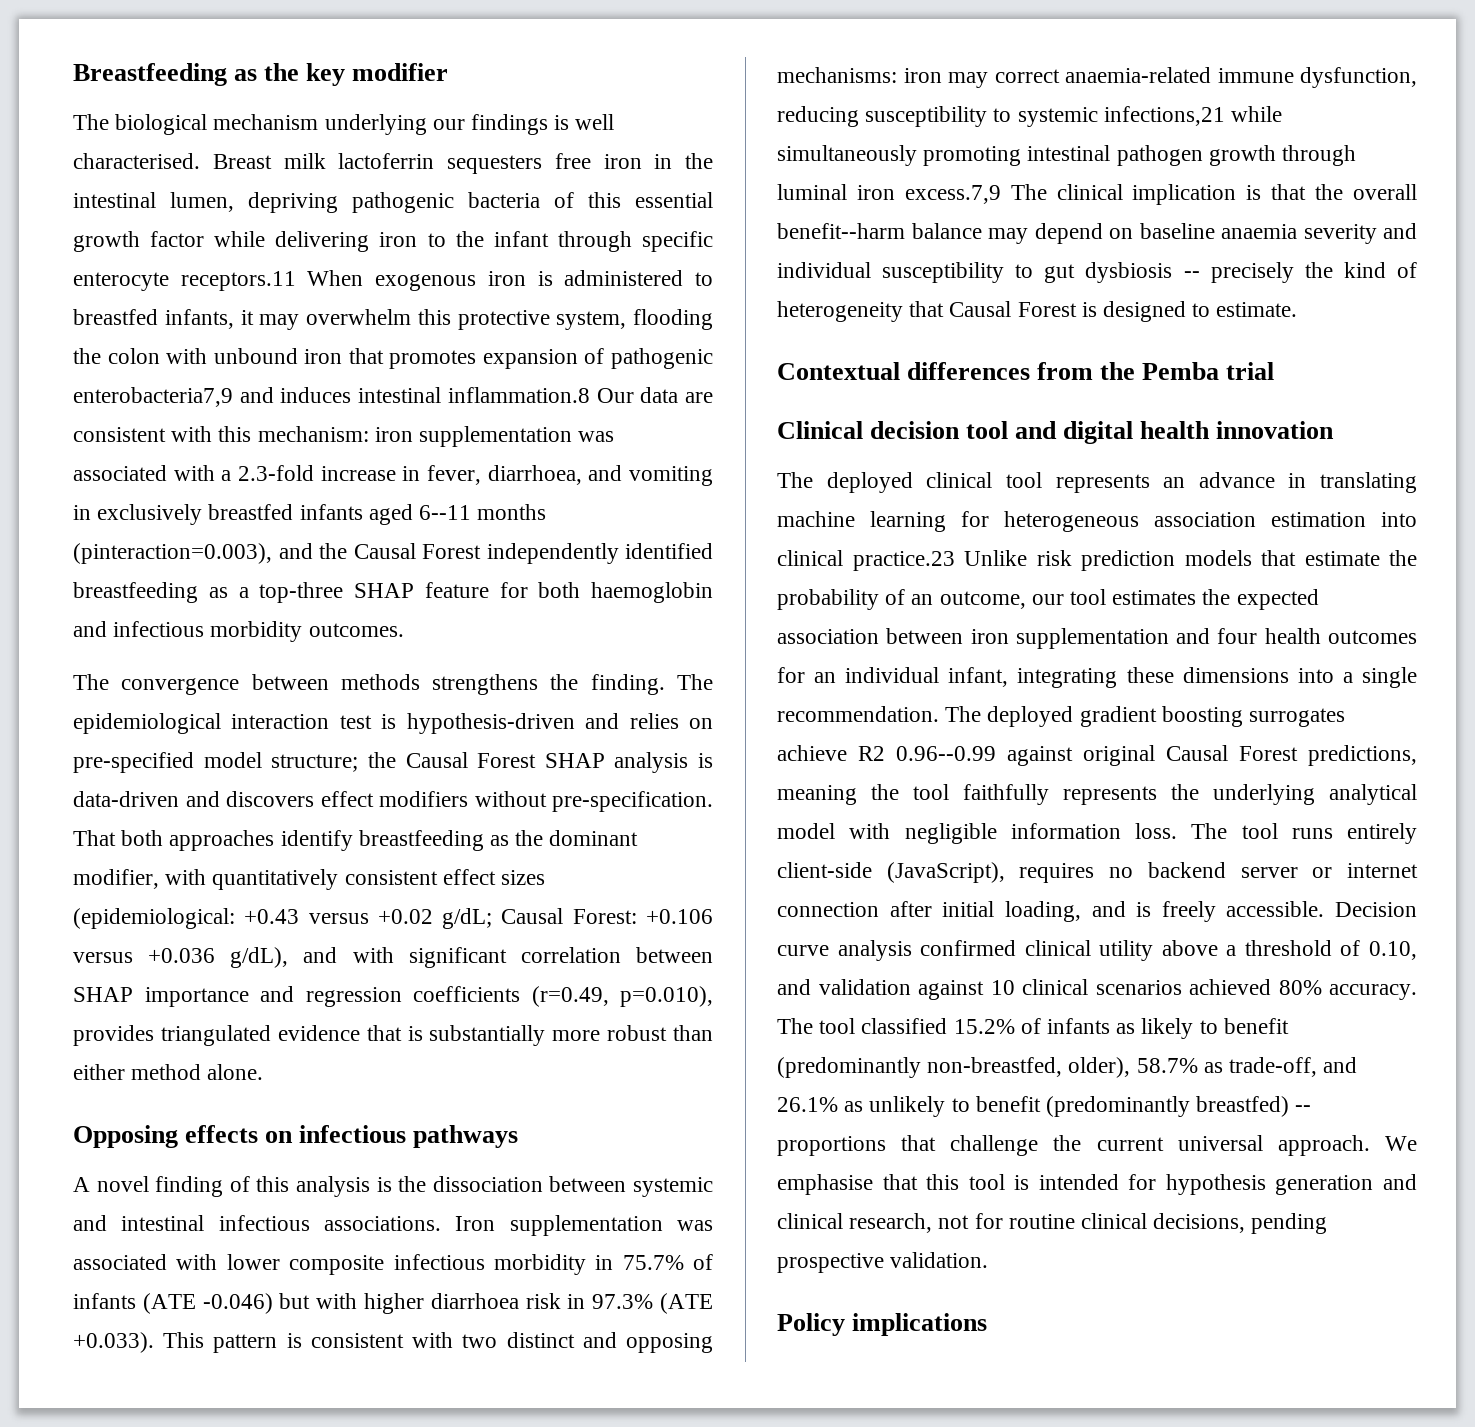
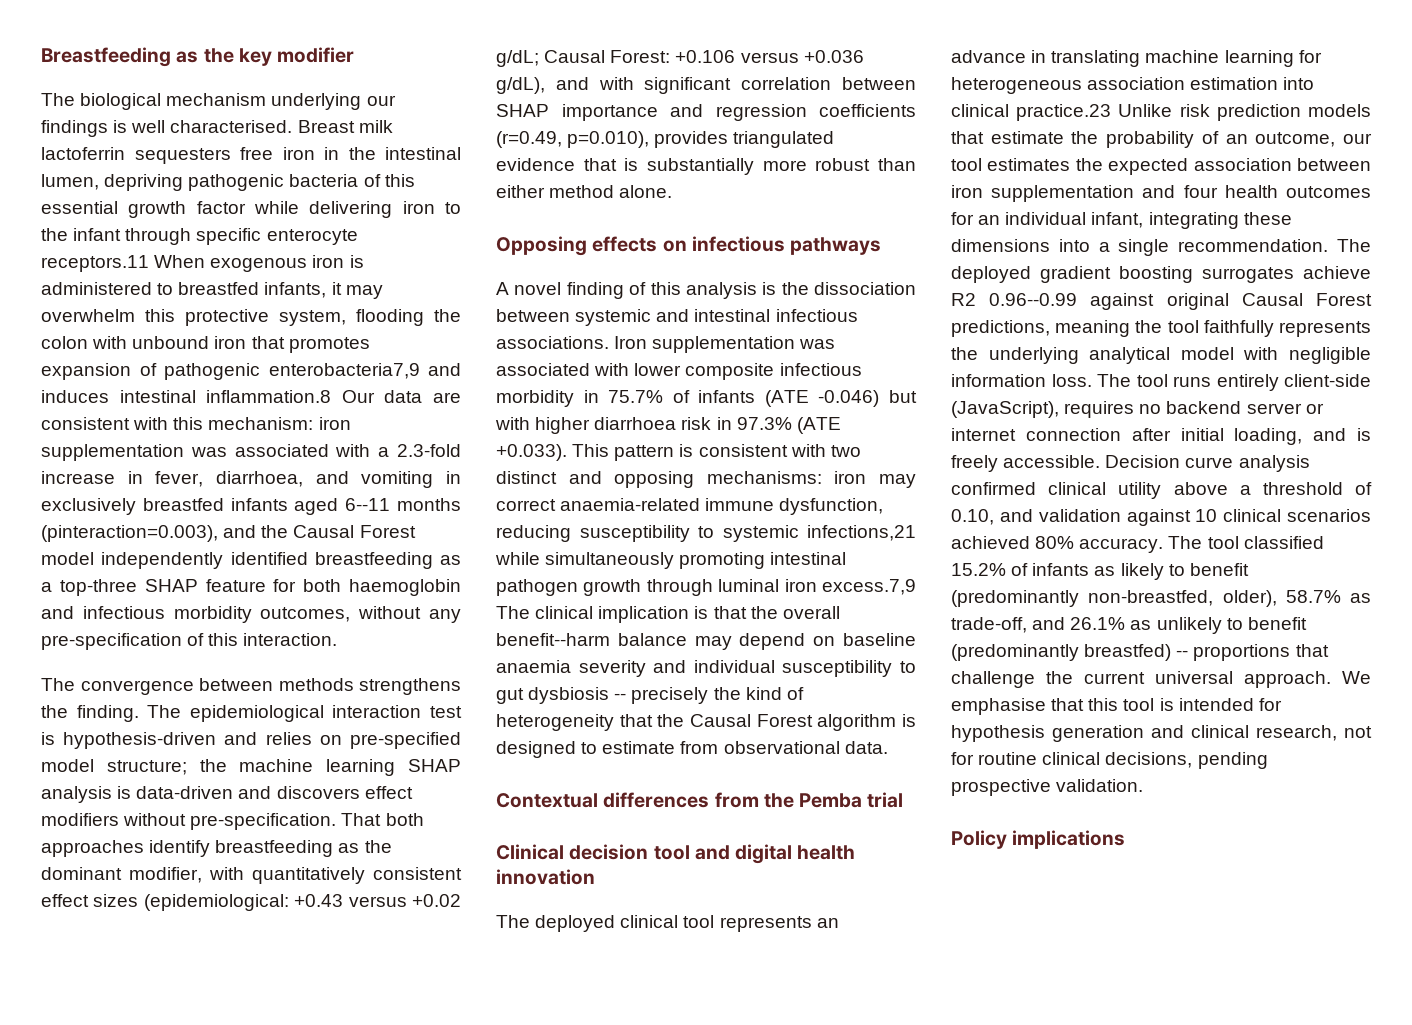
- iron supplementation was associated with a 2.3-fold increase in fever, diarrhoea, and vomiting in exclusively breastfed infants aged 6--11 months (pinteraction=0.003), and the Causal Forest independently identified breastfeeding as a top-three SHAP feature for both haemoglobin and infectious morbidity outcomes.
+ iron supplementation was associated with a 2.3-fold increase in fever, diarrhoea, and vomiting in exclusively breastfed infants aged 6--11 months (pinteraction=0.003), and the Causal Forest model independently identified breastfeeding as a top-three SHAP feature for both haemoglobin and infectious morbidity outcomes, without any pre-specification of this interaction.
- The epidemiological interaction test is hypothesis-driven and relies on pre-specified model structure; the Causal Forest SHAP analysis is data-driven and discovers effect modifiers without pre-specification.
+ The epidemiological interaction test is hypothesis-driven and relies on pre-specified model structure; the machine learning SHAP analysis is data-driven and discovers effect modifiers without pre-specification.
- iron may correct anaemia-related immune dysfunction, reducing susceptibility to systemic infections,21 while simultaneously promoting intestinal pathogen growth through luminal iron excess.7,9 The clinical implication is that the overall benefit--harm balance may depend on baseline anaemia severity and individual susceptibility to gut dysbiosis -- precisely the kind of heterogeneity that Causal Forest is designed to estimate.
+ iron may correct anaemia-related immune dysfunction, reducing susceptibility to systemic infections,21 while simultaneously promoting intestinal pathogen growth through luminal iron excess.7,9 The clinical implication is that the overall benefit--harm balance may depend on baseline anaemia severity and individual susceptibility to gut dysbiosis -- precisely the kind of heterogeneity that the Causal Forest algorithm is designed to estimate from observational data.

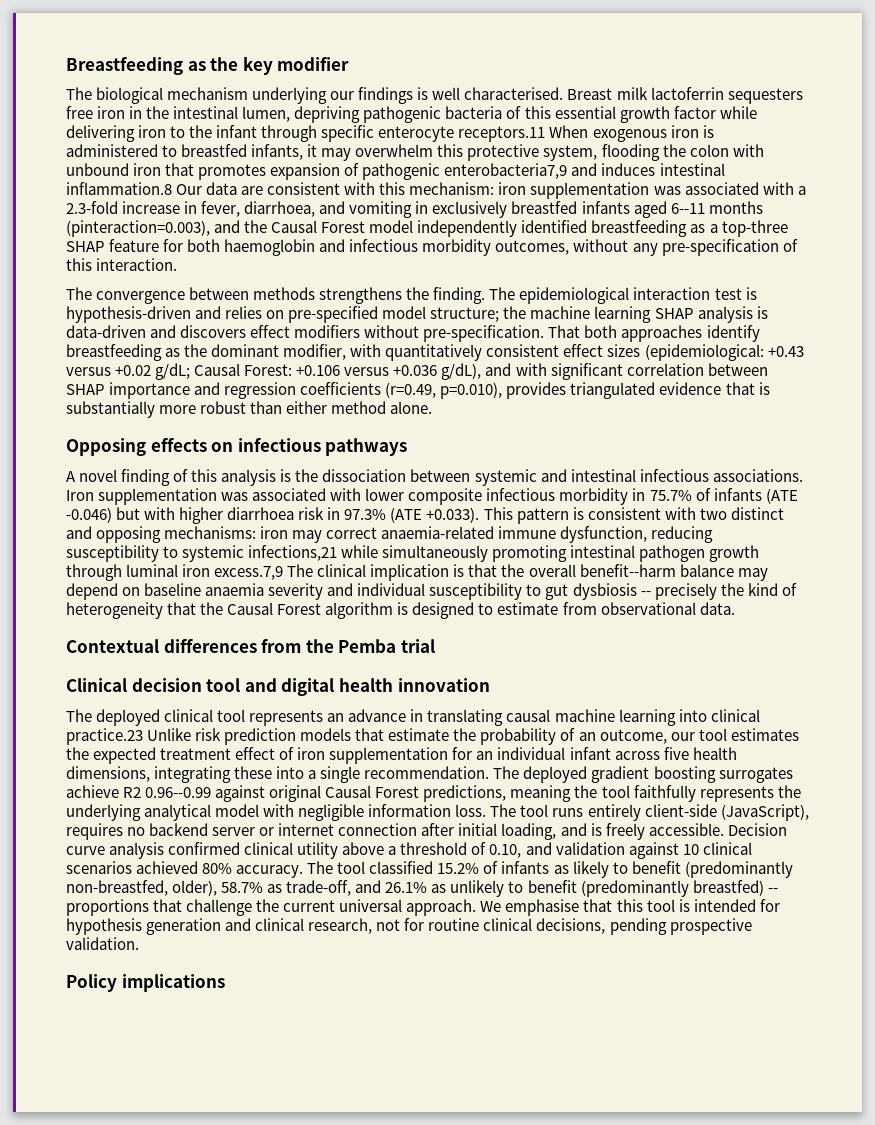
- The deployed clinical tool represents an advance in translating machine learning for heterogeneous association estimation into clinical practice.23 Unlike risk prediction models that estimate the probability of an outcome, our tool estimates the expected association between iron supplementation and four health outcomes for an individual infant, integrating these dimensions into a single recommendation.
+ The deployed clinical tool represents an advance in translating causal machine learning into clinical practice.23 Unlike risk prediction models that estimate the probability of an outcome, our tool estimates the expected treatment effect of iron supplementation for an individual infant across five health dimensions, integrating these into a single recommendation.

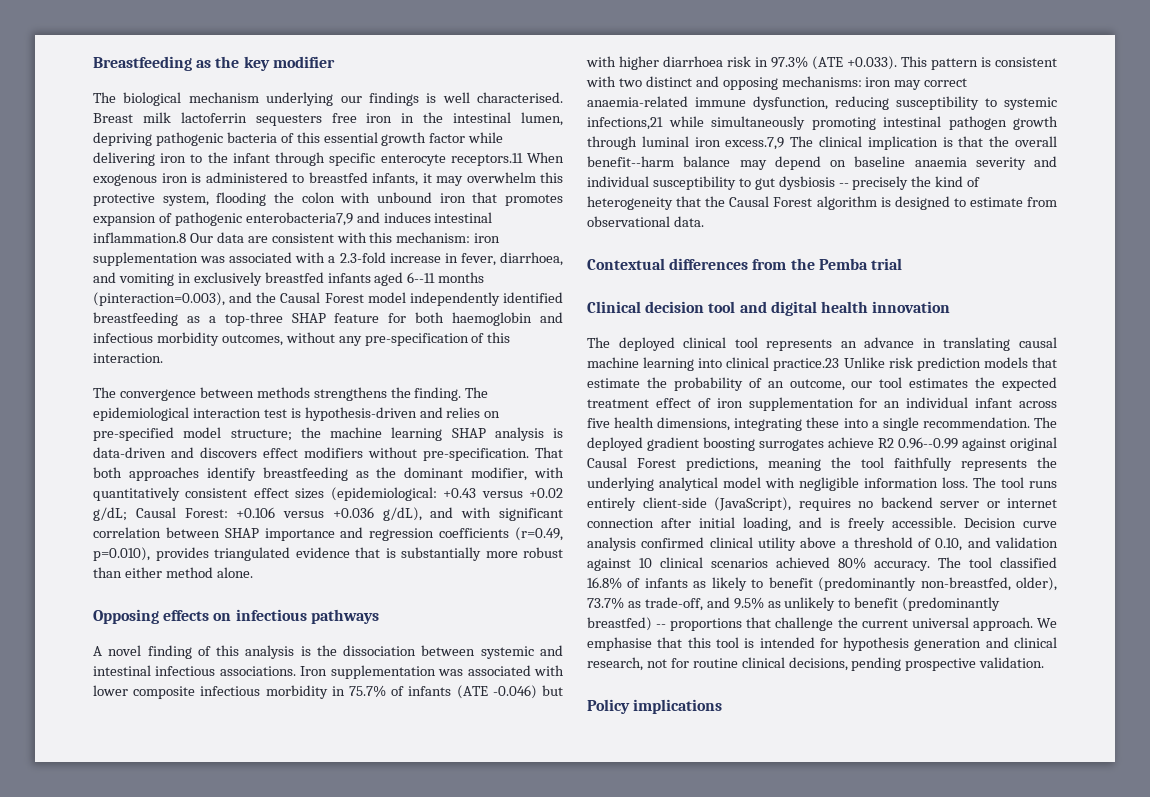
- The tool classified 15.2% of infants as likely to benefit (predominantly non-breastfed, older), 58.7% as trade-off, and 26.1% as unlikely to benefit (predominantly breastfed) -- proportions that challenge the current universal approach.
+ The tool classified 16.8% of infants as likely to benefit (predominantly non-breastfed, older), 73.7% as trade-off, and 9.5% as unlikely to benefit (predominantly breastfed) -- proportions that challenge the current universal approach.

